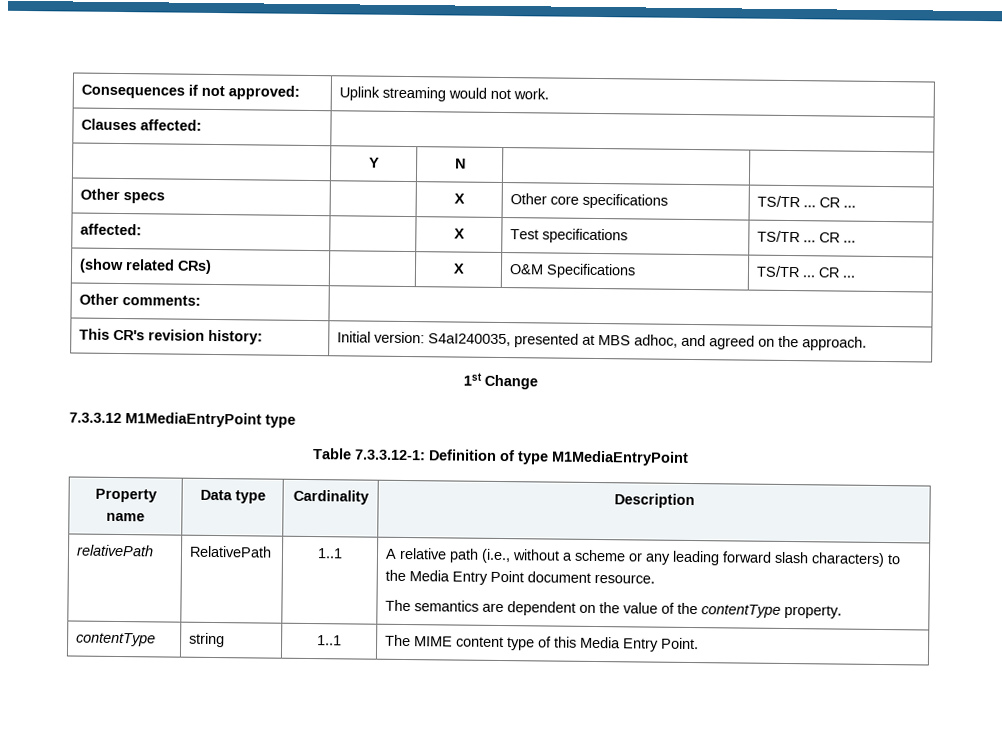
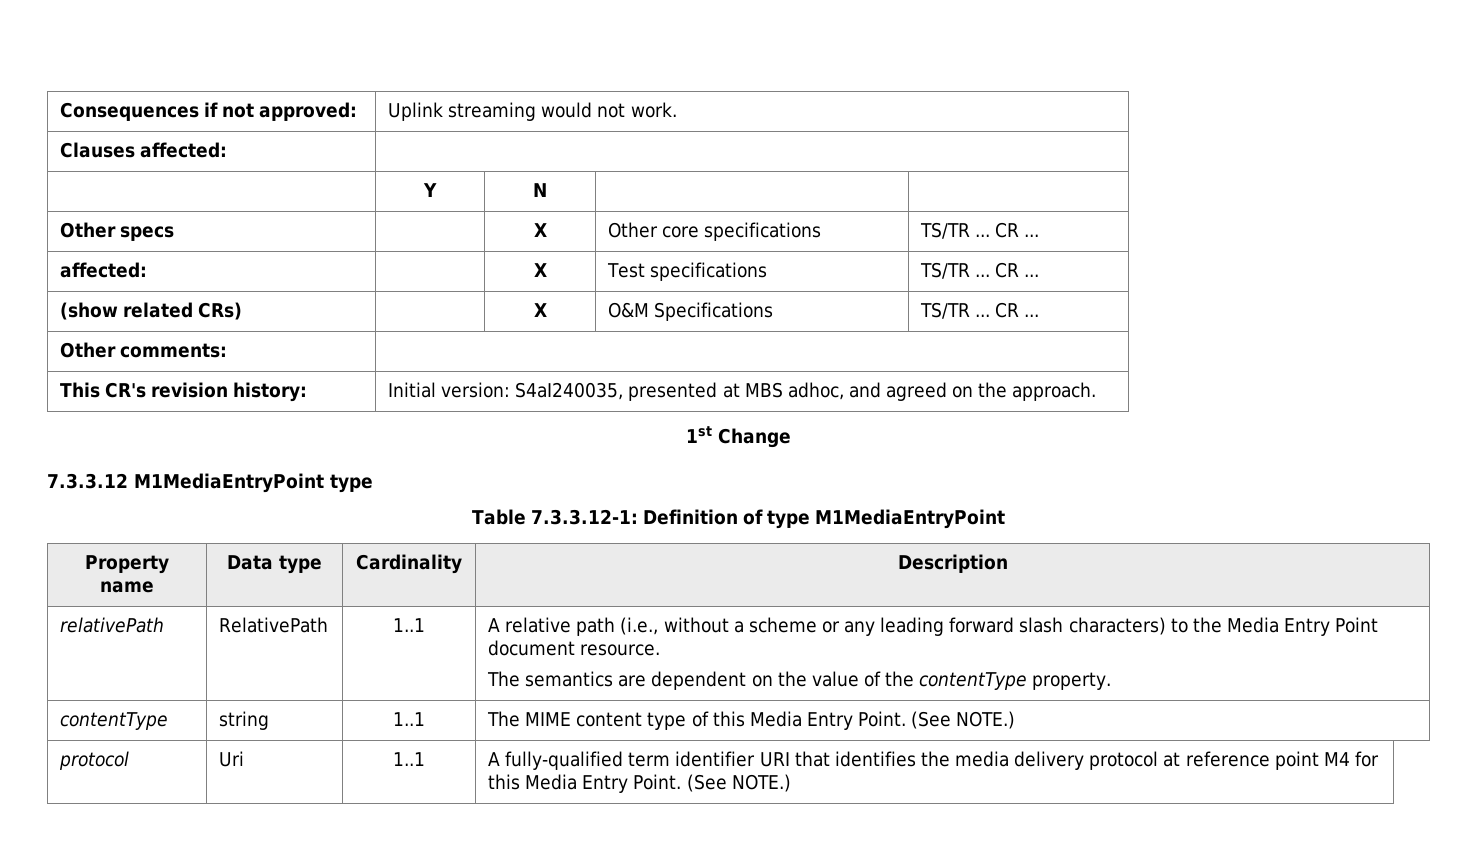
- contentType | string | 1..1 | The MIME content type of this Media Entry Point.
+ contentType | string | 1..1 | The MIME content type of this Media Entry Point. (See NOTE.)
+ protocol | Uri | 1..1 | A fully-qualified term identifier URI that identifies the media delivery protocol at reference point M4 for this Media Entry Point. (See NOTE.)

